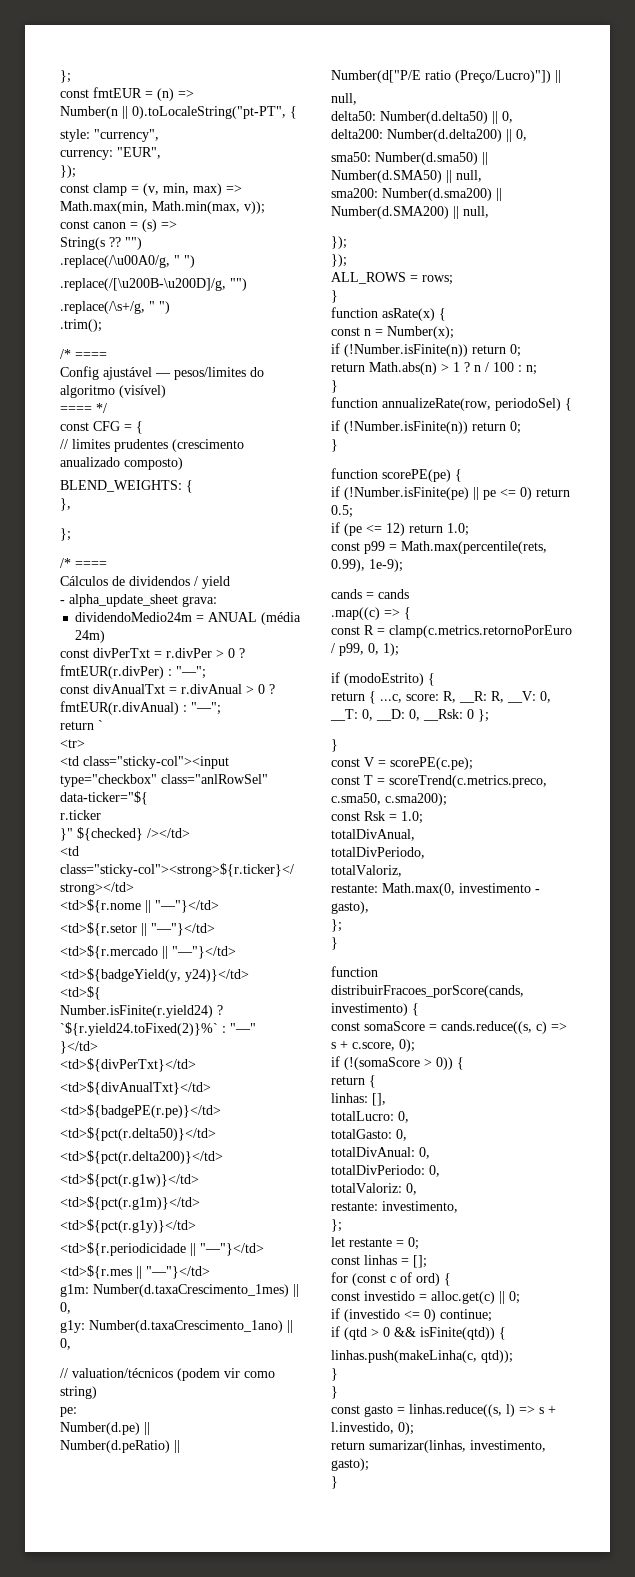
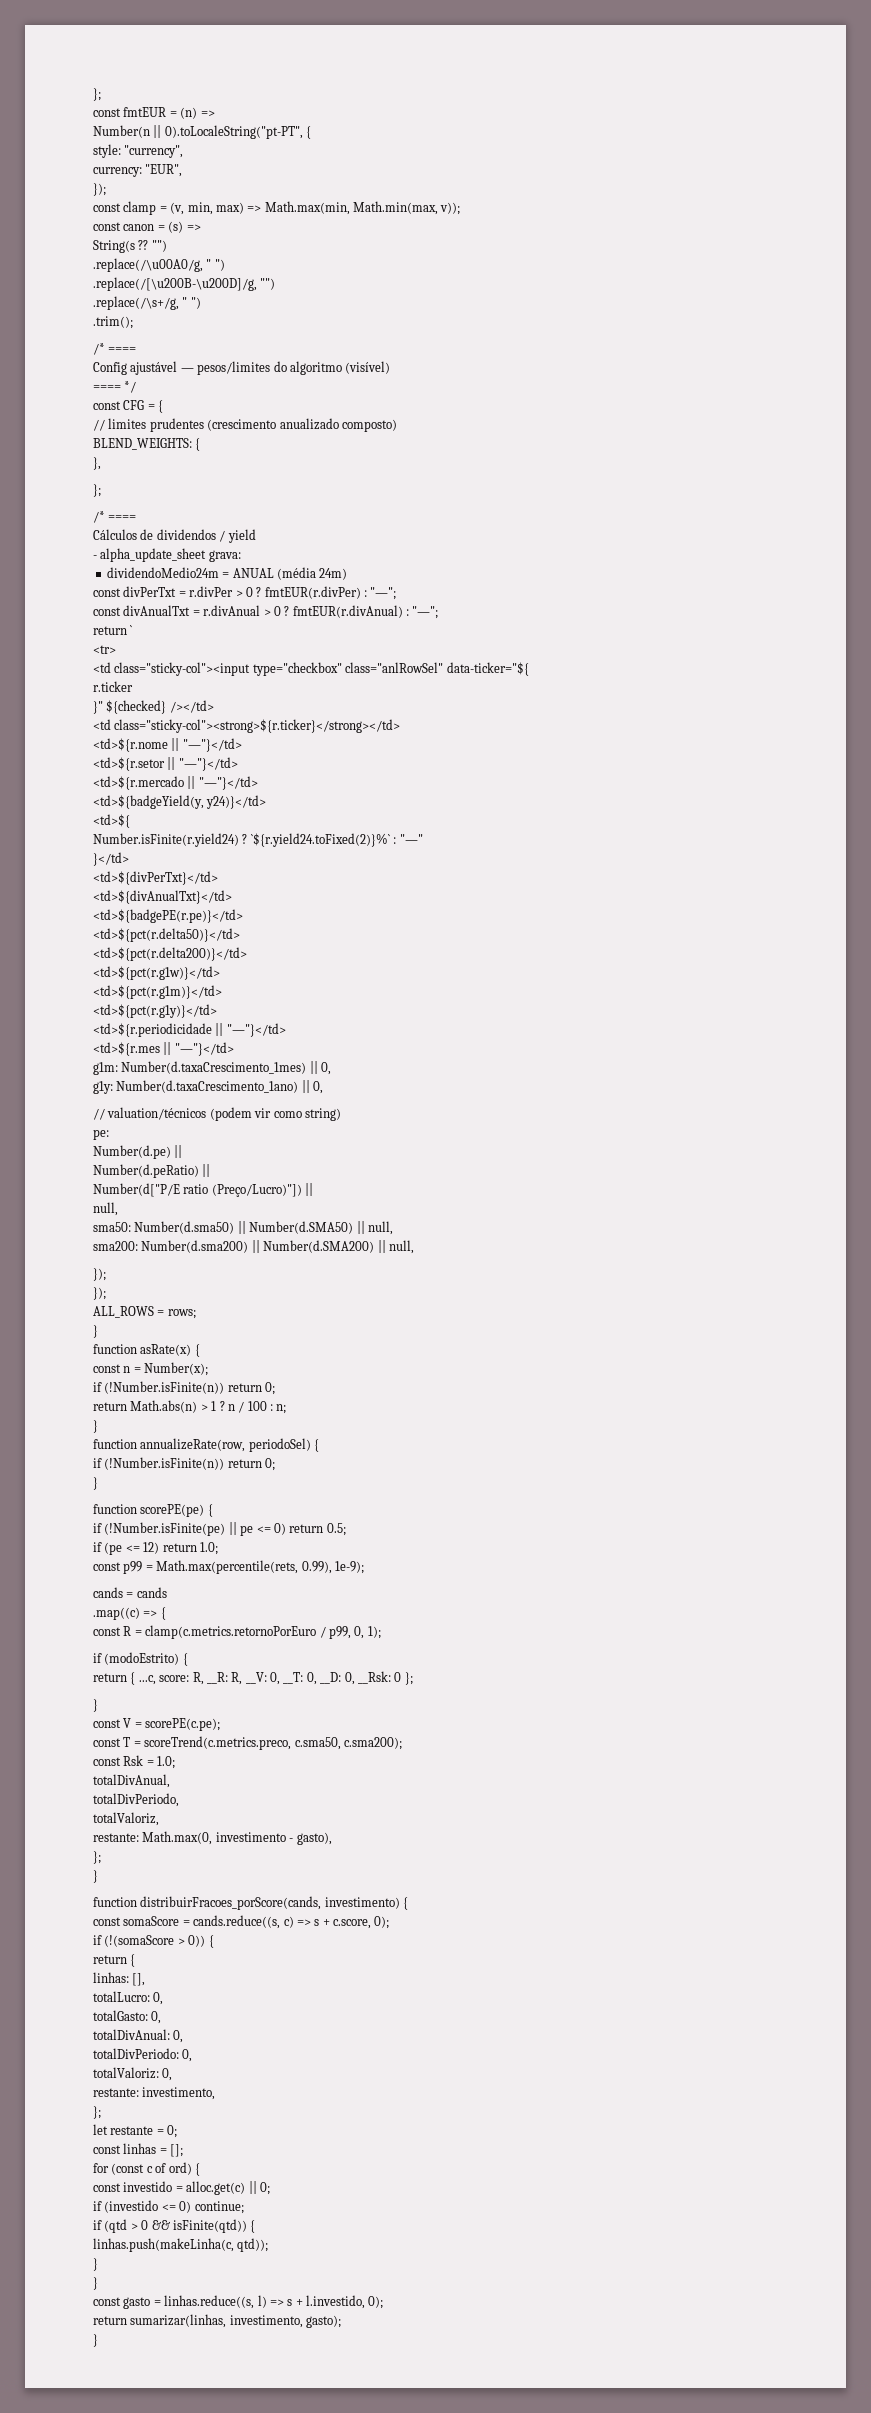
- delta50: Number(d.delta50) || 0,
- delta200: Number(d.delta200) || 0,

